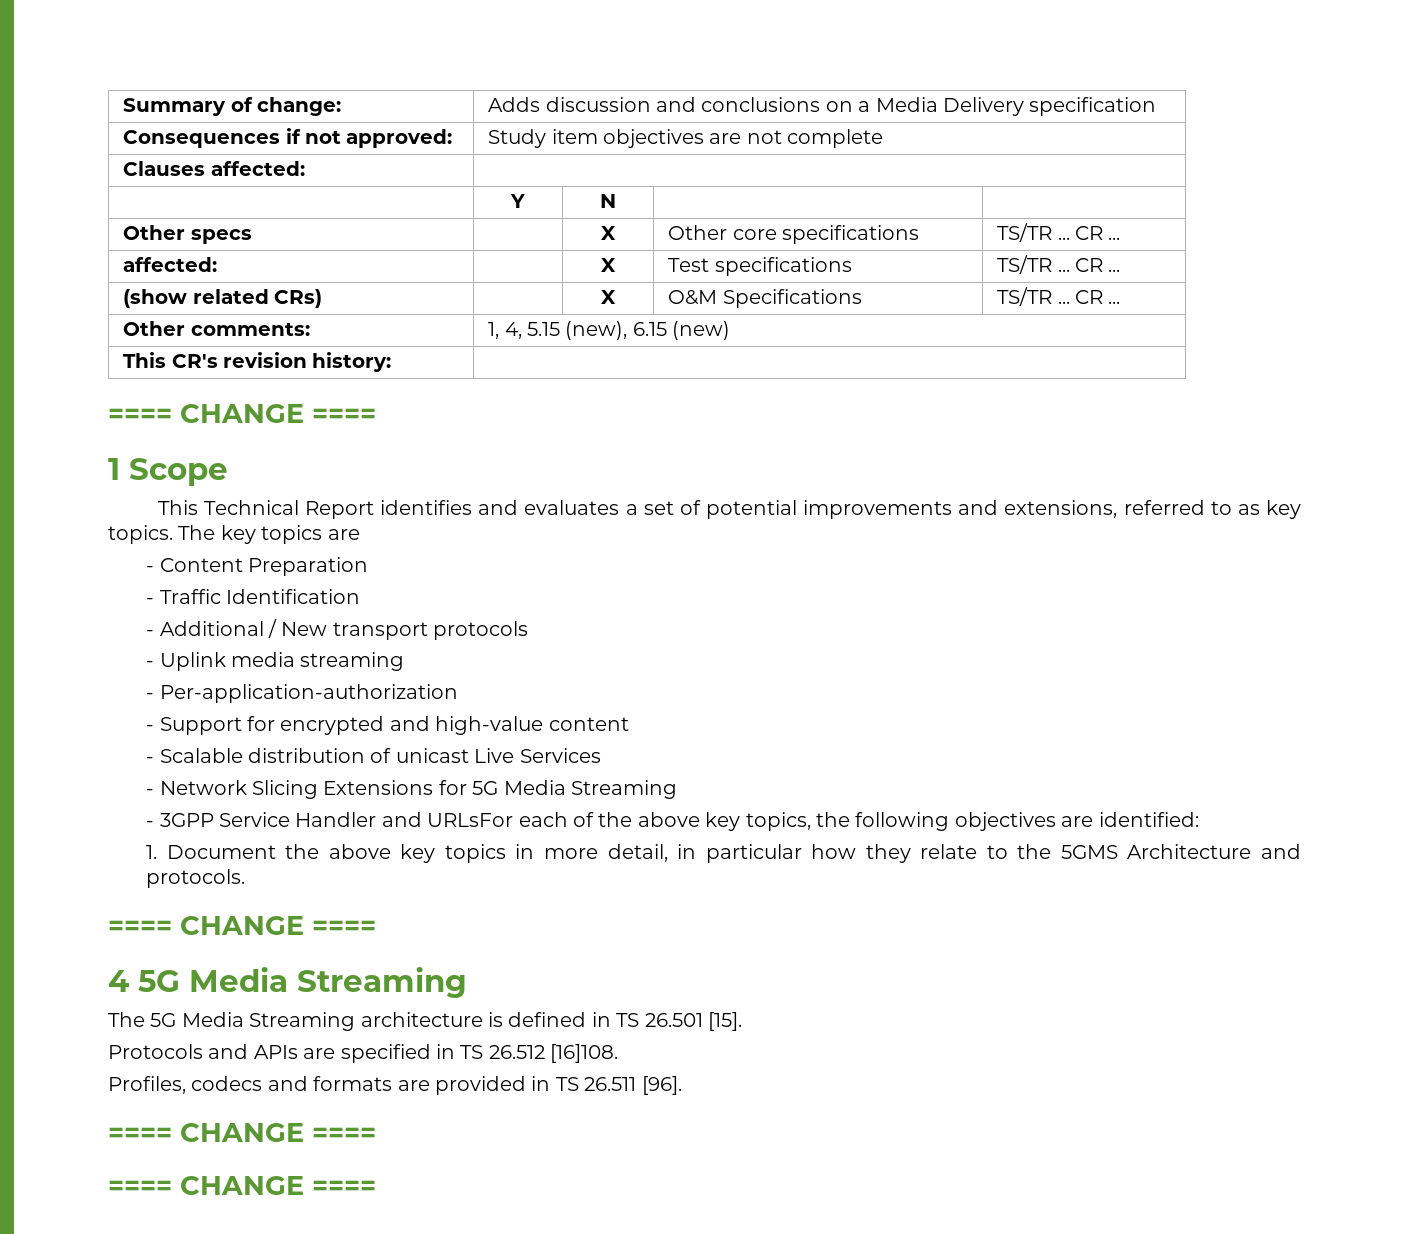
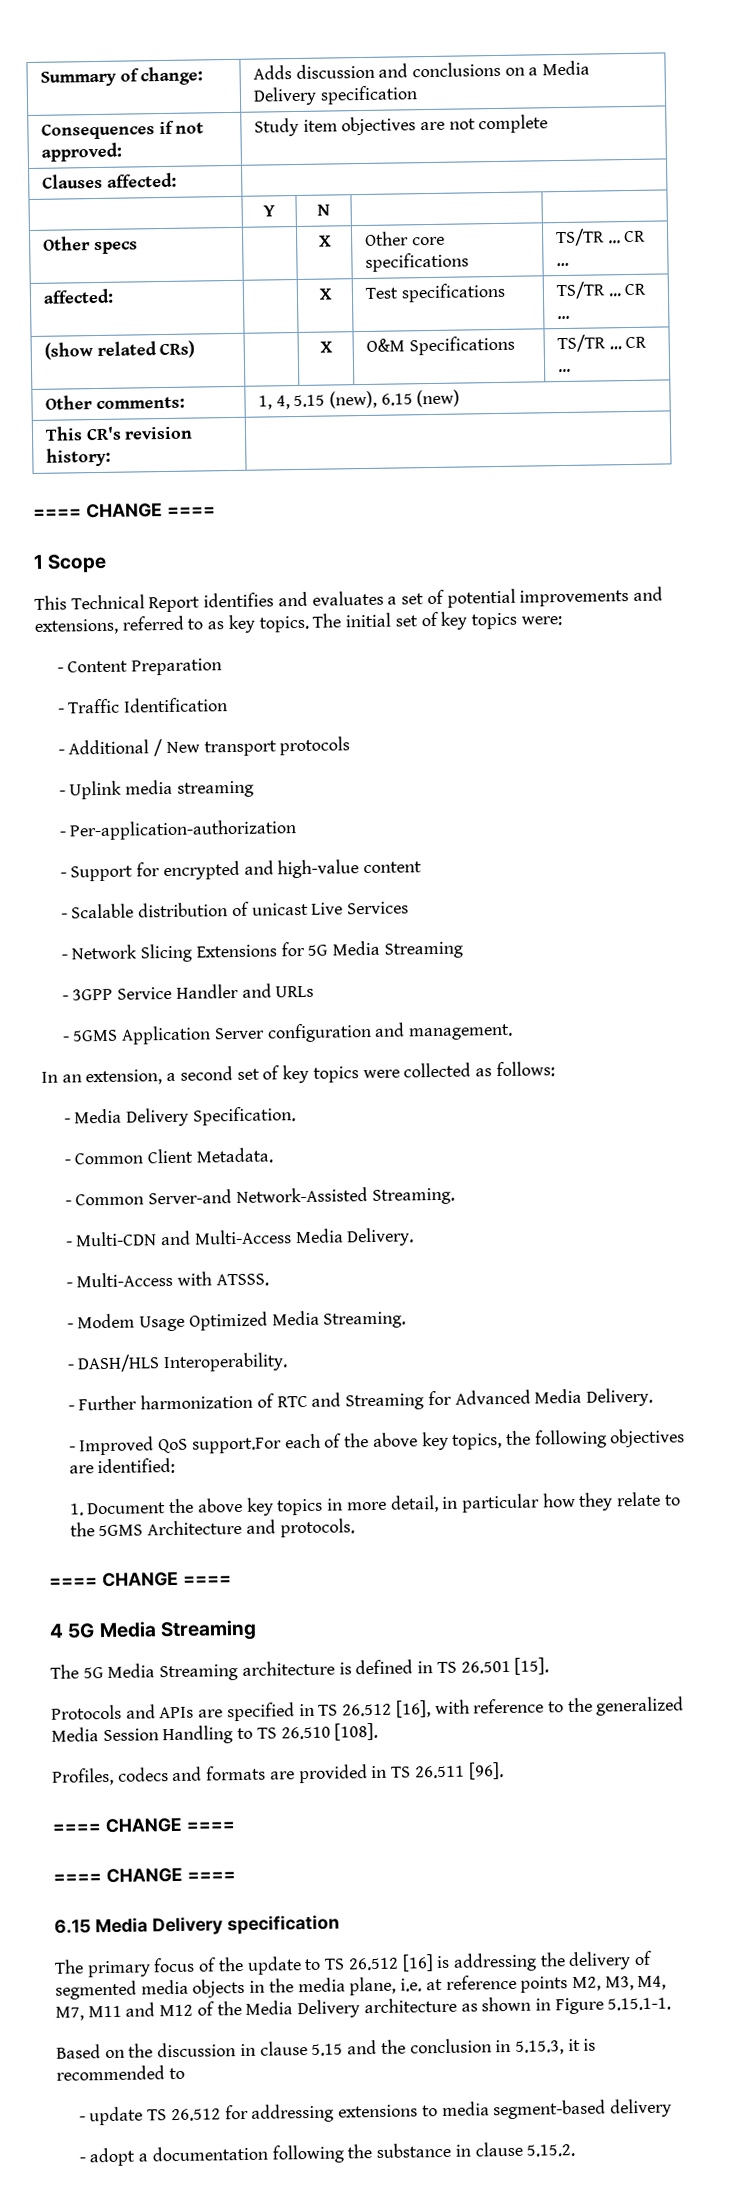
- The key topics are
+ The initial set of key topics were:
- - 3GPP Service Handler and URLsFor each of the above key topics, the following objectives are identified:
+ - 3GPP Service Handler and URLs
+ - 5GMS Application Server configuration and management.
+ In an extension, a second set of key topics were collected as follows:
+ - Media Delivery Specification.
+ - Common Client Metadata.
+ - Common Server-and Network-Assisted Streaming.
+ - Multi-CDN and Multi-Access Media Delivery.
+ - Multi-Access with ATSSS.
+ - Modem Usage Optimized Media Streaming.
+ - DASH/HLS Interoperability.
+ - Further harmonization of RTC and Streaming for Advanced Media Delivery.
+ - Improved QoS support.For each of the above key topics, the following objectives are identified:
- Protocols and APIs are specified in TS 26.512 [16]108.
+ Protocols and APIs are specified in TS 26.512 [16], with reference to the generalized Media Session Handling to TS 26.510 [108].
+ 6.15 Media Delivery specification
+ The primary focus of the update to TS 26.512 [16] is addressing the delivery of segmented media objects in the media plane, i.e. at reference points M2, M3, M4, M7, M11 and M12 of the Media Delivery architecture as shown in Figure 5.15.1-1.
+ Based on the discussion in clause 5.15 and the conclusion in 5.15.3, it is recommended to
+ - update TS 26.512 for addressing extensions to media segment-based delivery
+ - adopt a documentation following the substance in clause 5.15.2.

